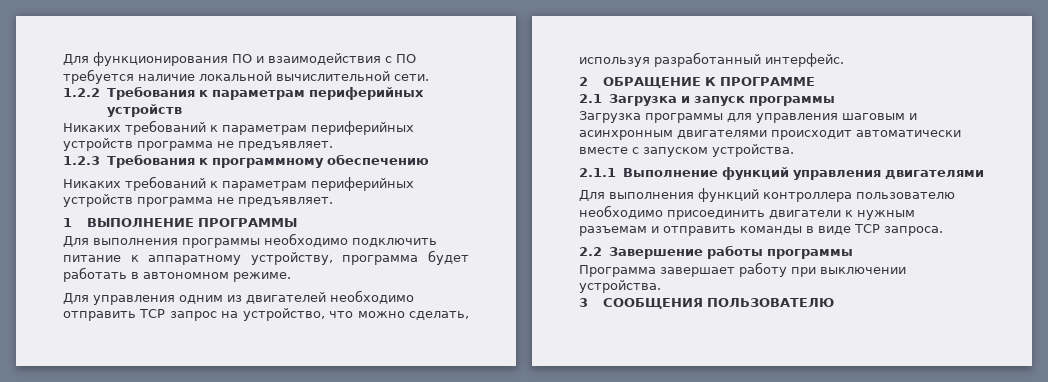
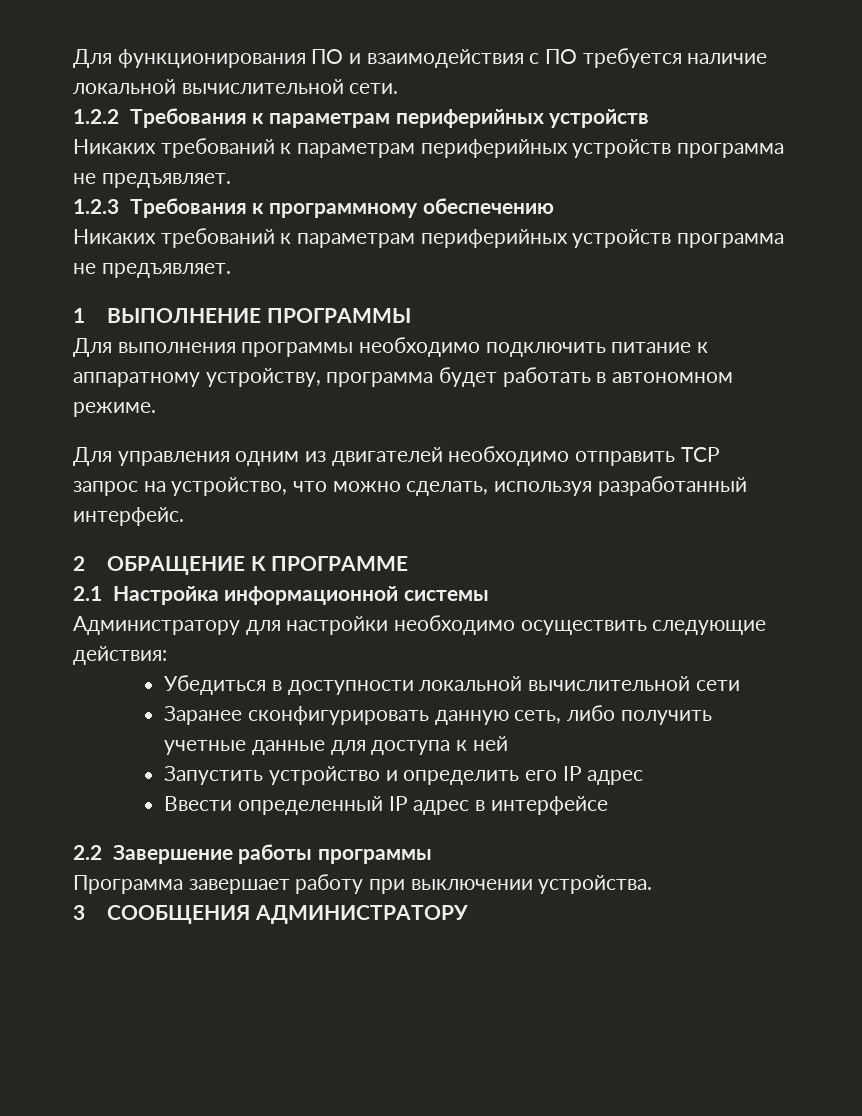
- 2.1 Загрузка и запуск программы
- Загрузка программы для управления шаговым и асинхронным двигателями происходит автоматически вместе с запуском устройства.
- 2.1.1 Выполнение функций управления двигателями
- Для выполнения функций контроллера пользователю необходимо присоединить двигатели к нужным разъемам и отправить команды в виде TCP запроса.
+ 2.1 Настройка информационной системы
+ Администратору для настройки необходимо осуществить следующие действия:
+ Убедиться в доступности локальной вычислительной сети
+ Заранее сконфигурировать данную сеть, либо получить учетные данные для доступа к ней
+ Запустить устройство и определить его IP адрес
+ Ввести определенный IP адрес в интерфейсе
- 3 СООБЩЕНИЯ ПОЛЬЗОВАТЕЛЮ
+ 3 СООБЩЕНИЯ АДМИНИСТРАТОРУ

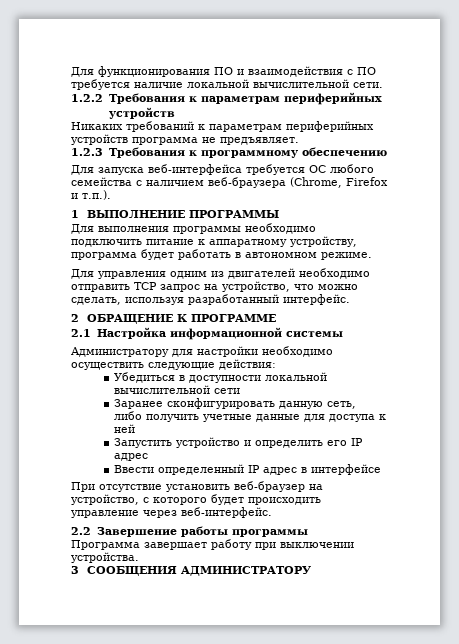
  1.2.3 Требования к программному обеспечению
- Никаких требований к параметрам периферийных устройств программа не предъявляет.
+ Для запуска веб-интерфейса требуется ОС любого семейства с наличием веб-браузера (Chrome, Firefox и т.п.).
+ При отсутствие установить веб-браузер на устройство, с которого будет происходить управление через веб-интерфейс.

